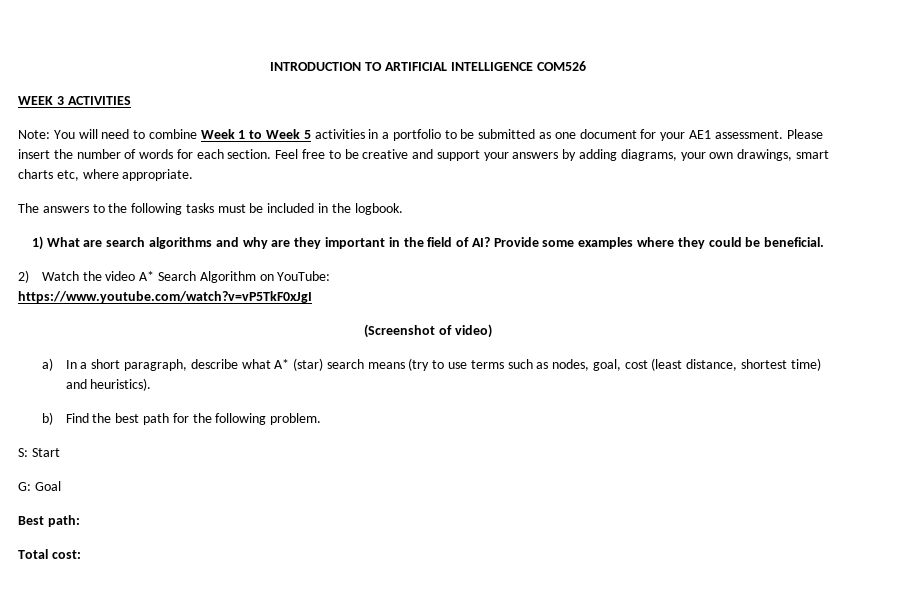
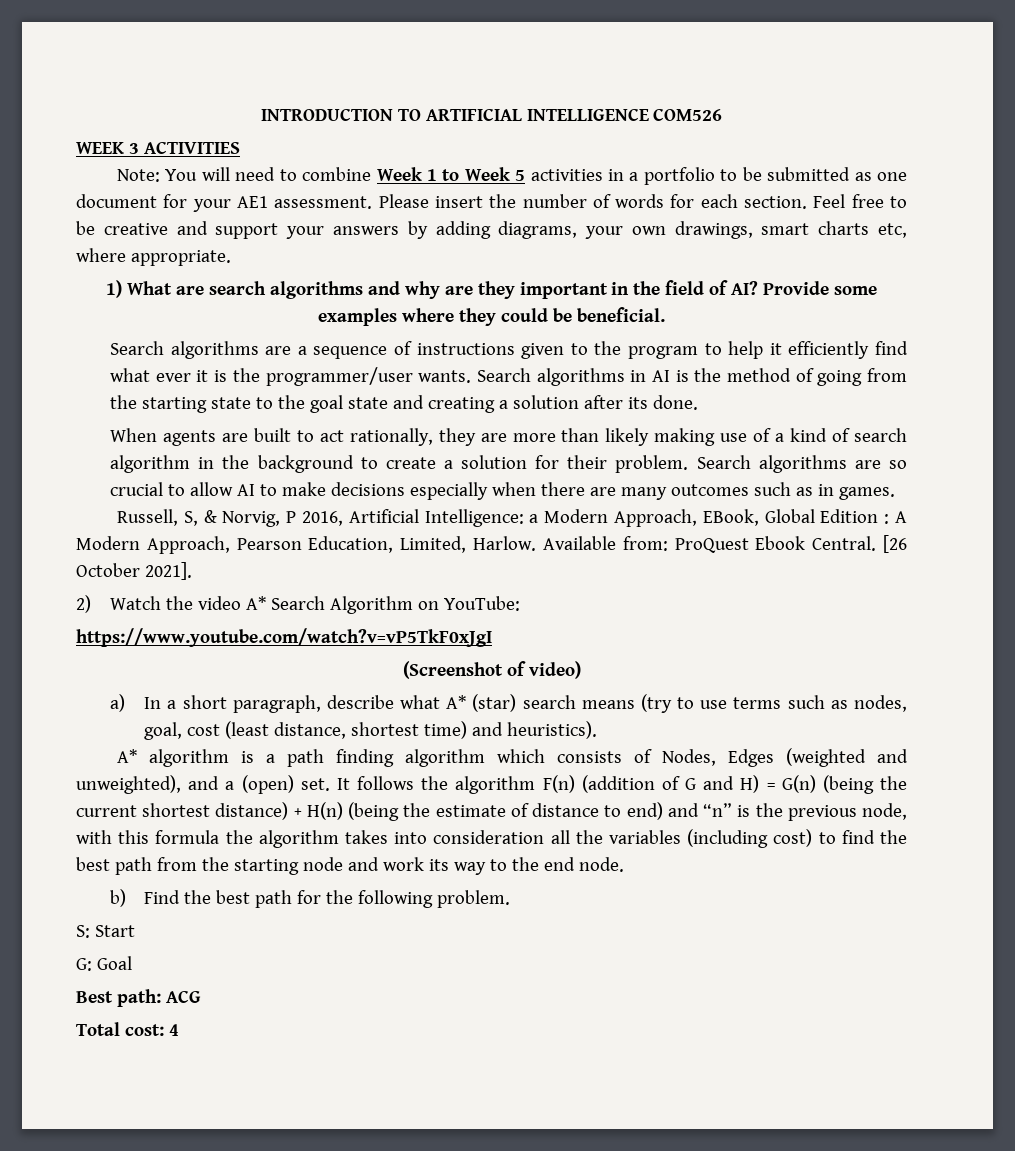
- The answers to the following tasks must be included in the logbook.
+ Search algorithms are a sequence of instructions given to the program to help it efficiently find what ever it is the programmer/user wants. Search algorithms in AI is the method of going from the starting state to the goal state and creating a solution after its done.
+ When agents are built to act rationally, they are more than likely making use of a kind of search algorithm in the background to create a solution for their problem. Search algorithms are so crucial to allow AI to make decisions especially when there are many outcomes such as in games.
+ Russell, S, & Norvig, P 2016, Artificial Intelligence: a Modern Approach, EBook, Global Edition : A Modern Approach, Pearson Education, Limited, Harlow. Available from: ProQuest Ebook Central. [26 October 2021].
+ A* algorithm is a path finding algorithm which consists of Nodes, Edges (weighted and unweighted), and a (open) set. It follows the algorithm F(n) (addition of G and H) = G(n) (being the current shortest distance) + H(n) (being the estimate of distance to end) and “n” is the previous node, with this formula the algorithm takes into consideration all the variables (including cost) to find the best path from the starting node and work its way to the end node.
- Best path:
+ Best path: ACG
- Total cost:
+ Total cost: 4

